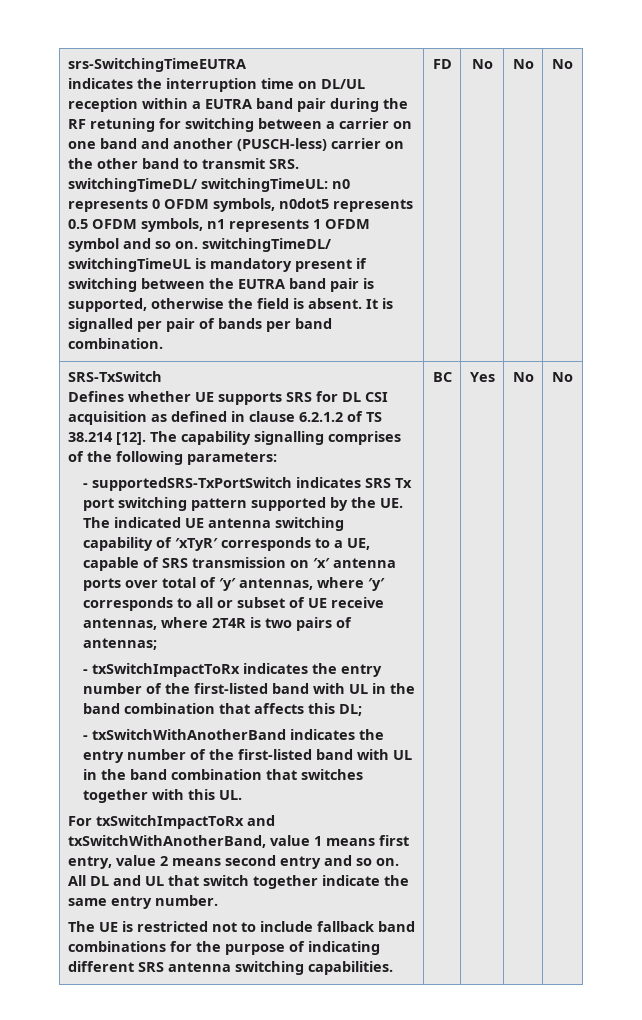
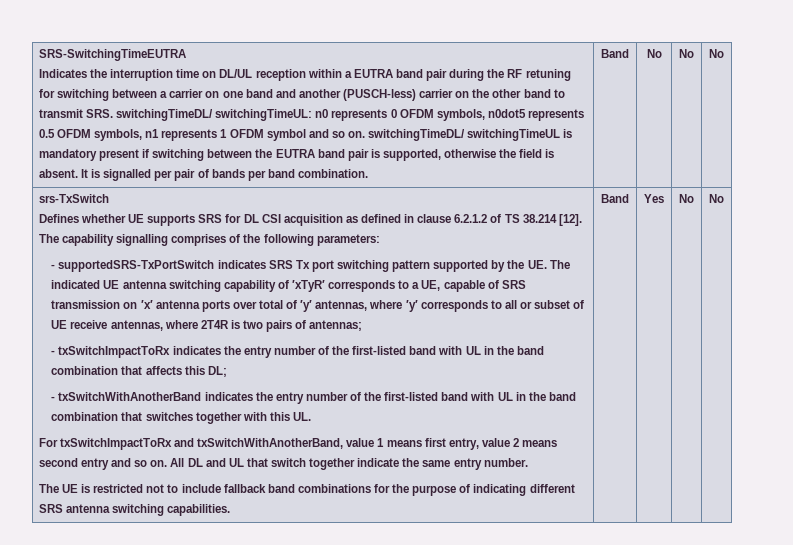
- srs-SwitchingTimeEUTRA
- indicates the interruption time on DL/UL reception within a EUTRA band pair during the RF retuning for switching between a carrier on one band and another (PUSCH-less) carrier on the other band to transmit SRS. switchingTimeDL/ switchingTimeUL:
+ SRS-SwitchingTimeEUTRA
+ Indicates the interruption time on DL/UL reception within a EUTRA band pair during the RF retuning for switching between a carrier on one band and another (PUSCH-less) carrier on the other band to transmit SRS. switchingTimeDL/ switchingTimeUL:
- It is signalled per pair of bands per band combination. | FD
+ It is signalled per pair of bands per band combination. | Band
- SRS-TxSwitch
+ srs-TxSwitch
- The UE is restricted not to include fallback band combinations for the purpose of indicating different SRS antenna switching capabilities. | BC
+ The UE is restricted not to include fallback band combinations for the purpose of indicating different SRS antenna switching capabilities. | Band

